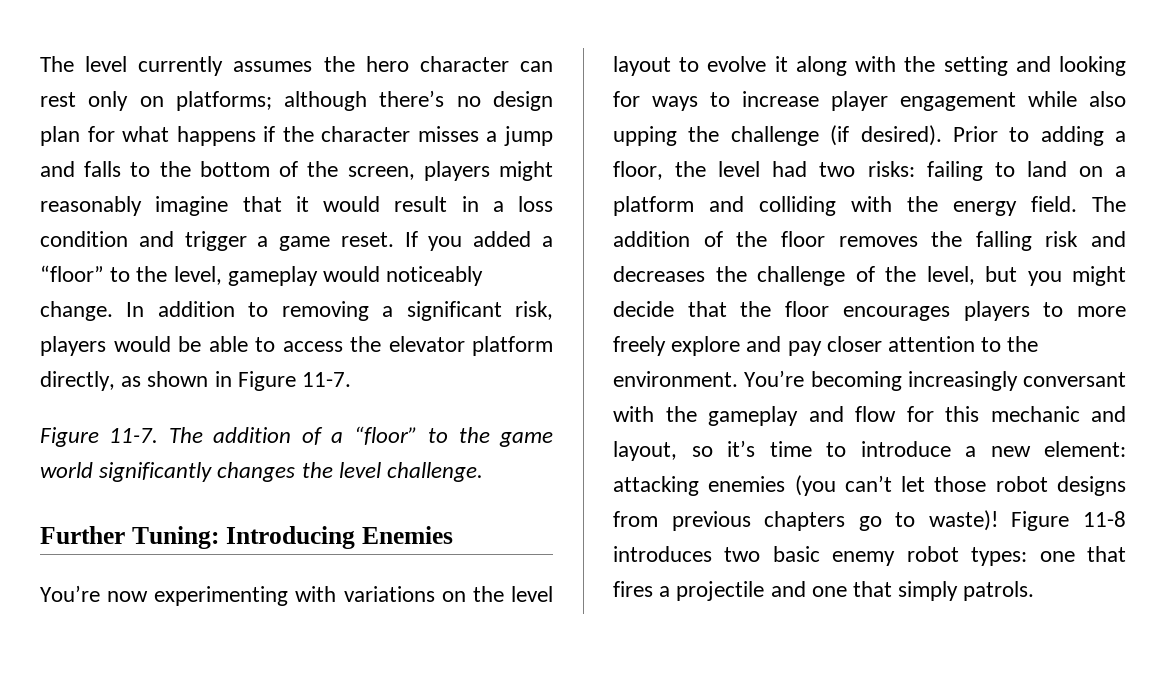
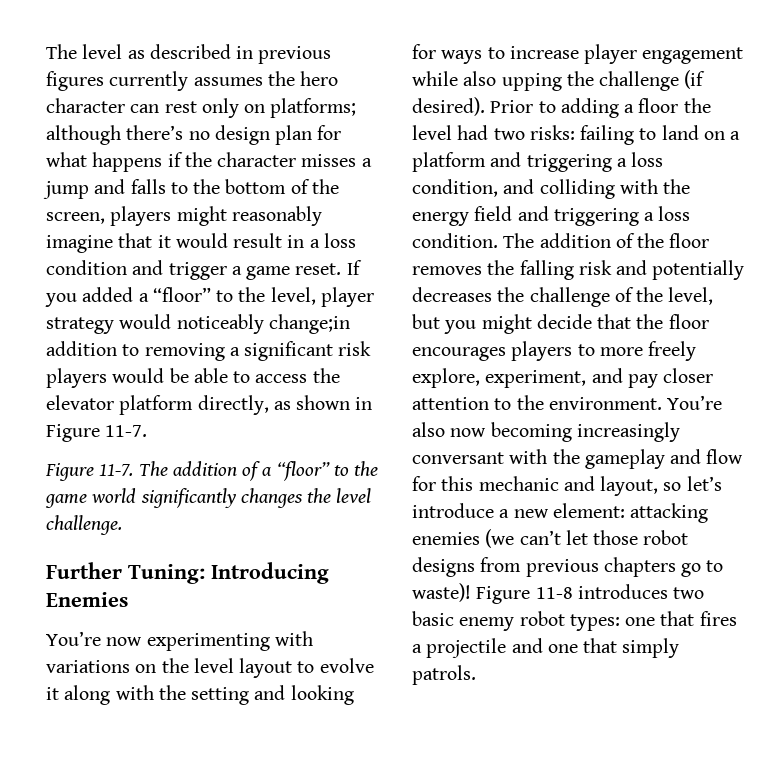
- The level currently assumes the hero character can rest only on platforms; although there’s no design plan for what happens if the character misses a jump and falls to the bottom of the screen, players might reasonably imagine that it would result in a loss condition and trigger a game reset.
+ The level as described in previous figures currently assumes the hero character can rest only on platforms; although there’s no design plan for what happens if the character misses a jump and falls to the bottom of the screen, players might reasonably imagine that it would result in a loss condition and trigger a game reset.
- If you added a “floor” to the level, gameplay would noticeably change. In addition to removing a significant risk, players would be able to access the elevator platform directly, as shown in Figure 11-7.
+ If you added a “floor” to the level, player strategy would noticeably change;in addition to removing a significant risk players would be able to access the elevator platform directly, as shown in Figure 11-7.
- Prior to adding a floor, the level had two risks: failing to land on a platform and colliding with the energy field.
+ Prior to adding a floor the level had two risks: failing to land on a platform and triggering a loss condition, and colliding with the energy field and triggering a loss condition.
- The addition of the floor removes the falling risk and decreases the challenge of the level, but you might decide that the floor encourages players to more freely explore and pay closer attention to the environment.
+ The addition of the floor removes the falling risk and potentially decreases the challenge of the level, but you might decide that the floor encourages players to more freely explore, experiment, and pay closer attention to the environment.
- You’re becoming increasingly conversant with the gameplay and flow for this mechanic and layout, so it’s time to introduce a new element: attacking enemies (you can’t let those robot designs from previous chapters go to waste)!
+ You’re also now becoming increasingly conversant with the gameplay and flow for this mechanic and layout, so let’s introduce a new element: attacking enemies (we can’t let those robot designs from previous chapters go to waste)!

